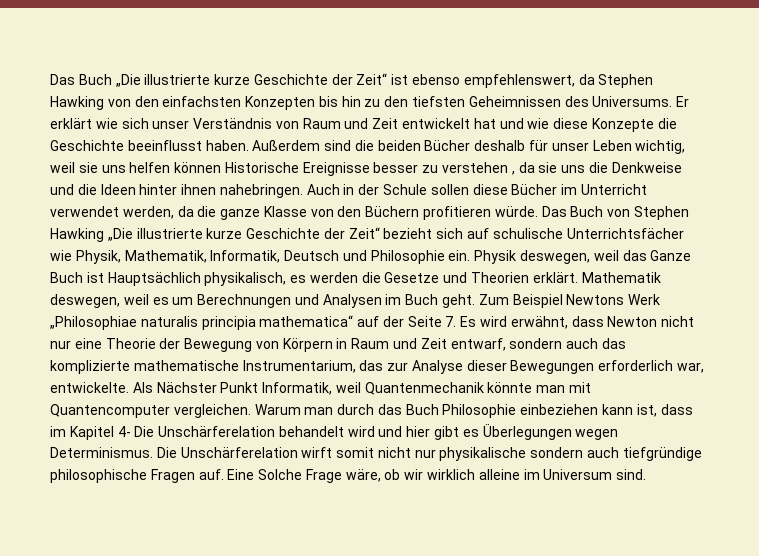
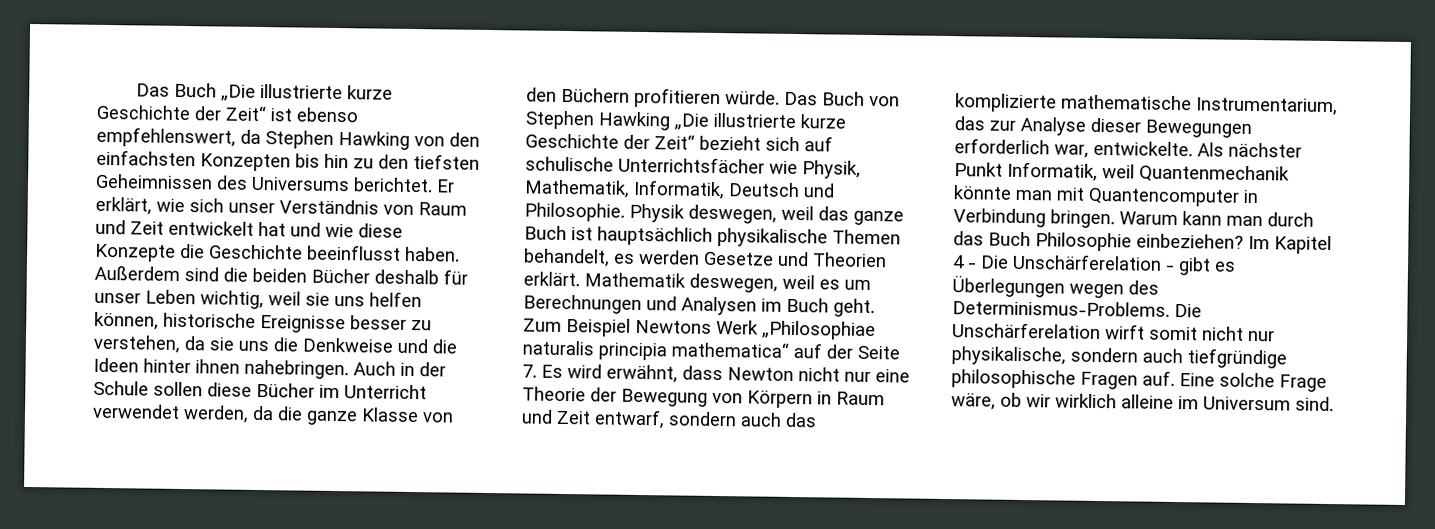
- Das Buch „Die illustrierte kurze Geschichte der Zeit“ ist ebenso empfehlenswert, da Stephen Hawking von den einfachsten Konzepten bis hin zu den tiefsten Geheimnissen des Universums. Er erklärt wie sich unser Verständnis von Raum und Zeit entwickelt hat und wie diese Konzepte die Geschichte beeinflusst haben.
+ Das Buch „Die illustrierte kurze Geschichte der Zeit“ ist ebenso empfehlenswert, da Stephen Hawking von den einfachsten Konzepten bis hin zu den tiefsten Geheimnissen des Universums berichtet. Er erklärt, wie sich unser Verständnis von Raum und Zeit entwickelt hat und wie diese Konzepte die Geschichte beeinflusst haben.
- Außerdem sind die beiden Bücher deshalb für unser Leben wichtig, weil sie uns helfen können Historische Ereignisse besser zu verstehen , da sie uns die Denkweise und die Ideen hinter ihnen nahebringen.
+ Außerdem sind die beiden Bücher deshalb für unser Leben wichtig, weil sie uns helfen können, historische Ereignisse besser zu verstehen, da sie uns die Denkweise und die Ideen hinter ihnen nahebringen.
- Das Buch von Stephen Hawking „Die illustrierte kurze Geschichte der Zeit“ bezieht sich auf schulische Unterrichtsfächer wie Physik, Mathematik, Informatik, Deutsch und Philosophie ein.
+ Das Buch von Stephen Hawking „Die illustrierte kurze Geschichte der Zeit“ bezieht sich auf schulische Unterrichtsfächer wie Physik, Mathematik, Informatik, Deutsch und Philosophie.
- Physik deswegen, weil das Ganze Buch ist Hauptsächlich physikalisch, es werden die Gesetze und Theorien erklärt.
+ Physik deswegen, weil das ganze Buch ist hauptsächlich physikalische Themen behandelt, es werden Gesetze und Theorien erklärt.
- Als Nächster Punkt Informatik, weil Quantenmechanik könnte man mit Quantencomputer vergleichen. Warum man durch das Buch Philosophie einbeziehen kann ist, dass im Kapitel 4- Die Unschärferelation behandelt wird und hier gibt es Überlegungen wegen Determinismus.
+ Als nächster Punkt Informatik, weil Quantenmechanik könnte man mit Quantencomputer in Verbindung bringen. Warum kann man durch das Buch Philosophie einbeziehen? Im Kapitel 4 - Die Unschärferelation - gibt es Überlegungen wegen des Determinismus-Problems.
- Die Unschärferelation wirft somit nicht nur physikalische sondern auch tiefgründige philosophische Fragen auf.
+ Die Unschärferelation wirft somit nicht nur physikalische, sondern auch tiefgründige philosophische Fragen auf.
- Eine Solche Frage wäre, ob wir wirklich alleine im Universum sind.
+ Eine solche Frage wäre, ob wir wirklich alleine im Universum sind.

